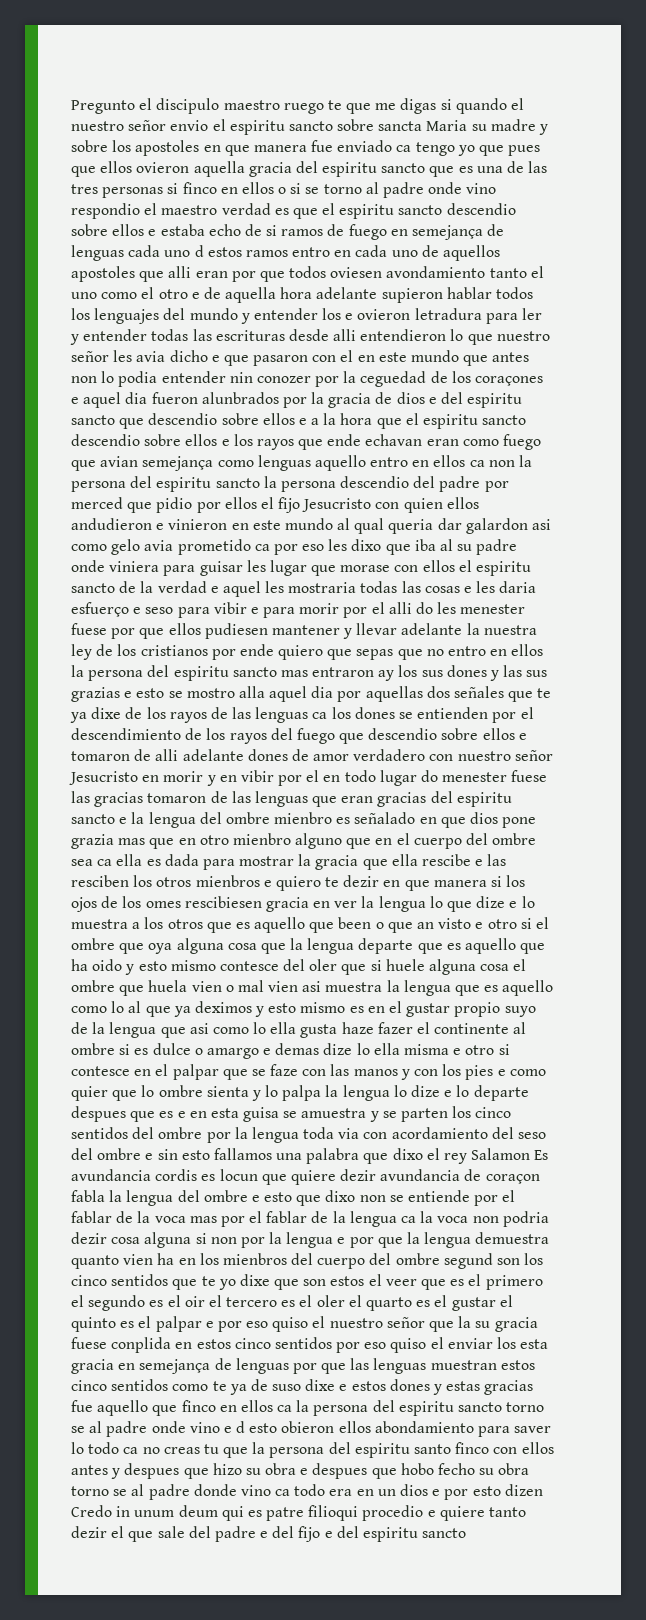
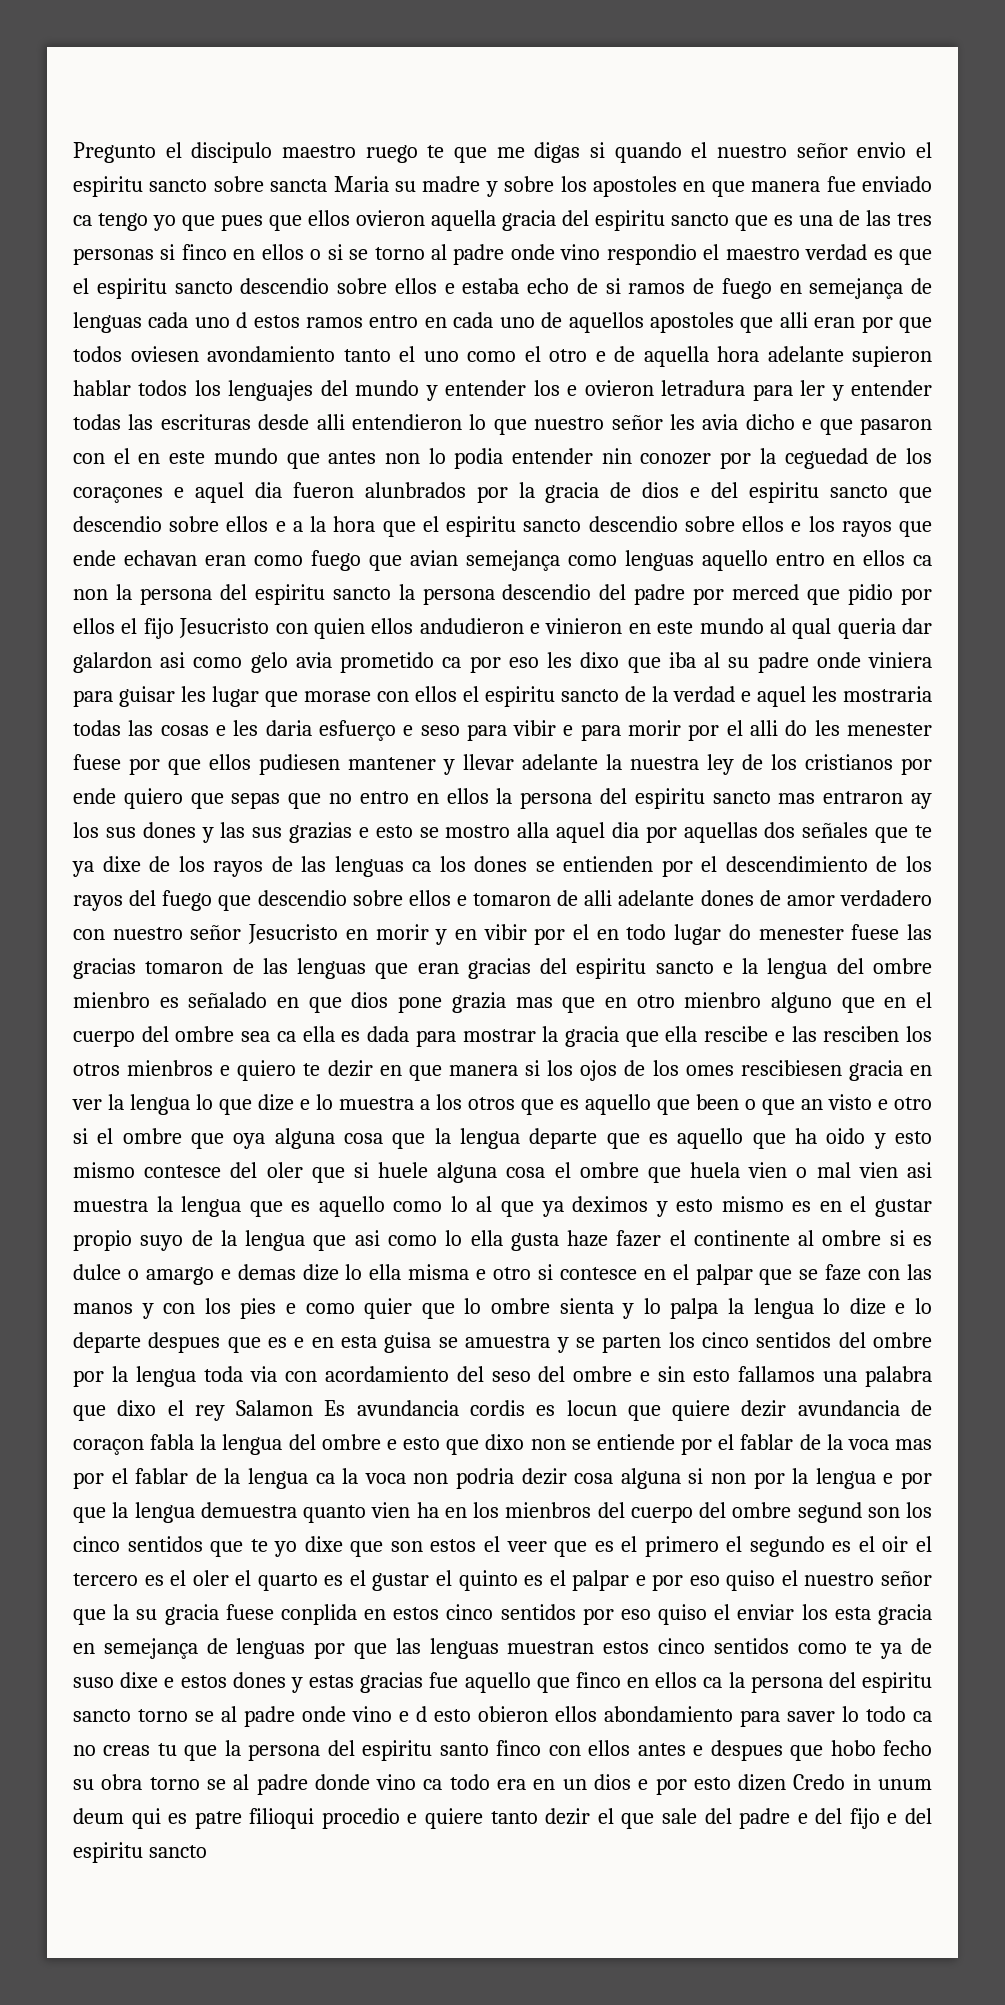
- Pregunto el discipulo maestro ruego te que me digas si quando el nuestro señor envio el espiritu sancto sobre sancta Maria su madre y sobre los apostoles en que manera fue enviado ca tengo yo que pues que ellos ovieron aquella gracia del espiritu sancto que es una de las tres personas si finco en ellos o si se torno al padre onde vino respondio el maestro verdad es que el espiritu sancto descendio sobre ellos e estaba echo de si ramos de fuego en semejança de lenguas cada uno d estos ramos entro en cada uno de aquellos apostoles que alli eran por que todos oviesen avondamiento tanto el uno como el otro e de aquella hora adelante supieron hablar todos los lenguajes del mundo y entender los e ovieron letradura para ler y entender todas las escrituras desde alli entendieron lo que nuestro señor les avia dicho e que pasaron con el en este mundo que antes non lo podia entender nin conozer por la ceguedad de los coraçones e aquel dia fueron alunbrados por la gracia de dios e del espiritu sancto que descendio sobre ellos e a la hora que el espiritu sancto descendio sobre ellos e los rayos que ende echavan eran como fuego que avian semejança como lenguas aquello entro en ellos ca non la persona del espiritu sancto la persona descendio del padre por merced que pidio por ellos el fijo Jesucristo con quien ellos andudieron e vinieron en este mundo al qual queria dar galardon asi como gelo avia prometido ca por eso les dixo que iba al su padre onde viniera para guisar les lugar que morase con ellos el espiritu sancto de la verdad e aquel les mostraria todas las cosas e les daria esfuerço e seso para vibir e para morir por el alli do les menester fuese por que ellos pudiesen mantener y llevar adelante la nuestra ley de los cristianos por ende quiero que sepas que no entro en ellos la persona del espiritu sancto mas entraron ay los sus dones y las sus grazias e esto se mostro alla aquel dia por aquellas dos señales que te ya dixe de los rayos de las lenguas ca los dones se entienden por el descendimiento de los rayos del fuego que descendio sobre ellos e tomaron de alli adelante dones de amor verdadero con nuestro señor Jesucristo en morir y en vibir por el en todo lugar do menester fuese las gracias tomaron de las lenguas que eran gracias del espiritu sancto e la lengua del ombre mienbro es señalado en que dios pone grazia mas que en otro mienbro alguno que en el cuerpo del ombre sea ca ella es dada para mostrar la gracia que ella rescibe e las resciben los otros mienbros e quiero te dezir en que manera si los ojos de los omes rescibiesen gracia en ver la lengua lo que dize e lo muestra a los otros que es aquello que been o que an visto e otro si el ombre que oya alguna cosa que la lengua departe que es aquello que ha oido y esto mismo contesce del oler que si huele alguna cosa el ombre que huela vien o mal vien asi muestra la lengua que es aquello como lo al que ya deximos y esto mismo es en el gustar propio suyo de la lengua que asi como lo ella gusta haze fazer el continente al ombre si es dulce o amargo e demas dize lo ella misma e otro si contesce en el palpar que se faze con las manos y con los pies e como quier que lo ombre sienta y lo palpa la lengua lo dize e lo departe despues que es e en esta guisa se amuestra y se parten los cinco sentidos del ombre por la lengua toda via con acordamiento del seso del ombre e sin esto fallamos una palabra que dixo el rey Salamon Es avundancia cordis es locun que quiere dezir avundancia de coraçon fabla la lengua del ombre e esto que dixo non se entiende por el fablar de la voca mas por el fablar de la lengua ca la voca non podria dezir cosa alguna si non por la lengua e por que la lengua demuestra quanto vien ha en los mienbros del cuerpo del ombre segund son los cinco sentidos que te yo dixe que son estos el veer que es el primero el segundo es el oir el tercero es el oler el quarto es el gustar el quinto es el palpar e por eso quiso el nuestro señor que la su gracia fuese conplida en estos cinco sentidos por eso quiso el enviar los esta gracia en semejança de lenguas por que las lenguas muestran estos cinco sentidos como te ya de suso dixe e estos dones y estas gracias fue aquello que finco en ellos ca la persona del espiritu sancto torno se al padre onde vino e d esto obieron ellos abondamiento para saver lo todo ca no creas tu que la persona del espiritu santo finco con ellos antes y despues que hizo su obra e despues que hobo fecho su obra torno se al padre donde vino ca todo era en un dios e por esto dizen Credo in unum deum qui es patre filioqui procedio e quiere tanto dezir el que sale del padre e del fijo e del espiritu sancto
+ Pregunto el discipulo maestro ruego te que me digas si quando el nuestro señor envio el espiritu sancto sobre sancta Maria su madre y sobre los apostoles en que manera fue enviado ca tengo yo que pues que ellos ovieron aquella gracia del espiritu sancto que es una de las tres personas si finco en ellos o si se torno al padre onde vino respondio el maestro verdad es que el espiritu sancto descendio sobre ellos e estaba echo de si ramos de fuego en semejança de lenguas cada uno d estos ramos entro en cada uno de aquellos apostoles que alli eran por que todos oviesen avondamiento tanto el uno como el otro e de aquella hora adelante supieron hablar todos los lenguajes del mundo y entender los e ovieron letradura para ler y entender todas las escrituras desde alli entendieron lo que nuestro señor les avia dicho e que pasaron con el en este mundo que antes non lo podia entender nin conozer por la ceguedad de los coraçones e aquel dia fueron alunbrados por la gracia de dios e del espiritu sancto que descendio sobre ellos e a la hora que el espiritu sancto descendio sobre ellos e los rayos que ende echavan eran como fuego que avian semejança como lenguas aquello entro en ellos ca non la persona del espiritu sancto la persona descendio del padre por merced que pidio por ellos el fijo Jesucristo con quien ellos andudieron e vinieron en este mundo al qual queria dar galardon asi como gelo avia prometido ca por eso les dixo que iba al su padre onde viniera para guisar les lugar que morase con ellos el espiritu sancto de la verdad e aquel les mostraria todas las cosas e les daria esfuerço e seso para vibir e para morir por el alli do les menester fuese por que ellos pudiesen mantener y llevar adelante la nuestra ley de los cristianos por ende quiero que sepas que no entro en ellos la persona del espiritu sancto mas entraron ay los sus dones y las sus grazias e esto se mostro alla aquel dia por aquellas dos señales que te ya dixe de los rayos de las lenguas ca los dones se entienden por el descendimiento de los rayos del fuego que descendio sobre ellos e tomaron de alli adelante dones de amor verdadero con nuestro señor Jesucristo en morir y en vibir por el en todo lugar do menester fuese las gracias tomaron de las lenguas que eran gracias del espiritu sancto e la lengua del ombre mienbro es señalado en que dios pone grazia mas que en otro mienbro alguno que en el cuerpo del ombre sea ca ella es dada para mostrar la gracia que ella rescibe e las resciben los otros mienbros e quiero te dezir en que manera si los ojos de los omes rescibiesen gracia en ver la lengua lo que dize e lo muestra a los otros que es aquello que been o que an visto e otro si el ombre que oya alguna cosa que la lengua departe que es aquello que ha oido y esto mismo contesce del oler que si huele alguna cosa el ombre que huela vien o mal vien asi muestra la lengua que es aquello como lo al que ya deximos y esto mismo es en el gustar propio suyo de la lengua que asi como lo ella gusta haze fazer el continente al ombre si es dulce o amargo e demas dize lo ella misma e otro si contesce en el palpar que se faze con las manos y con los pies e como quier que lo ombre sienta y lo palpa la lengua lo dize e lo departe despues que es e en esta guisa se amuestra y se parten los cinco sentidos del ombre por la lengua toda via con acordamiento del seso del ombre e sin esto fallamos una palabra que dixo el rey Salamon Es avundancia cordis es locun que quiere dezir avundancia de coraçon fabla la lengua del ombre e esto que dixo non se entiende por el fablar de la voca mas por el fablar de la lengua ca la voca non podria dezir cosa alguna si non por la lengua e por que la lengua demuestra quanto vien ha en los mienbros del cuerpo del ombre segund son los cinco sentidos que te yo dixe que son estos el veer que es el primero el segundo es el oir el tercero es el oler el quarto es el gustar el quinto es el palpar e por eso quiso el nuestro señor que la su gracia fuese conplida en estos cinco sentidos por eso quiso el enviar los esta gracia en semejança de lenguas por que las lenguas muestran estos cinco sentidos como te ya de suso dixe e estos dones y estas gracias fue aquello que finco en ellos ca la persona del espiritu sancto torno se al padre onde vino e d esto obieron ellos abondamiento para saver lo todo ca no creas tu que la persona del espiritu santo finco con ellos antes e despues que hobo fecho su obra torno se al padre donde vino ca todo era en un dios e por esto dizen Credo in unum deum qui es patre filioqui procedio e quiere tanto dezir el que sale del padre e del fijo e del espiritu sancto

